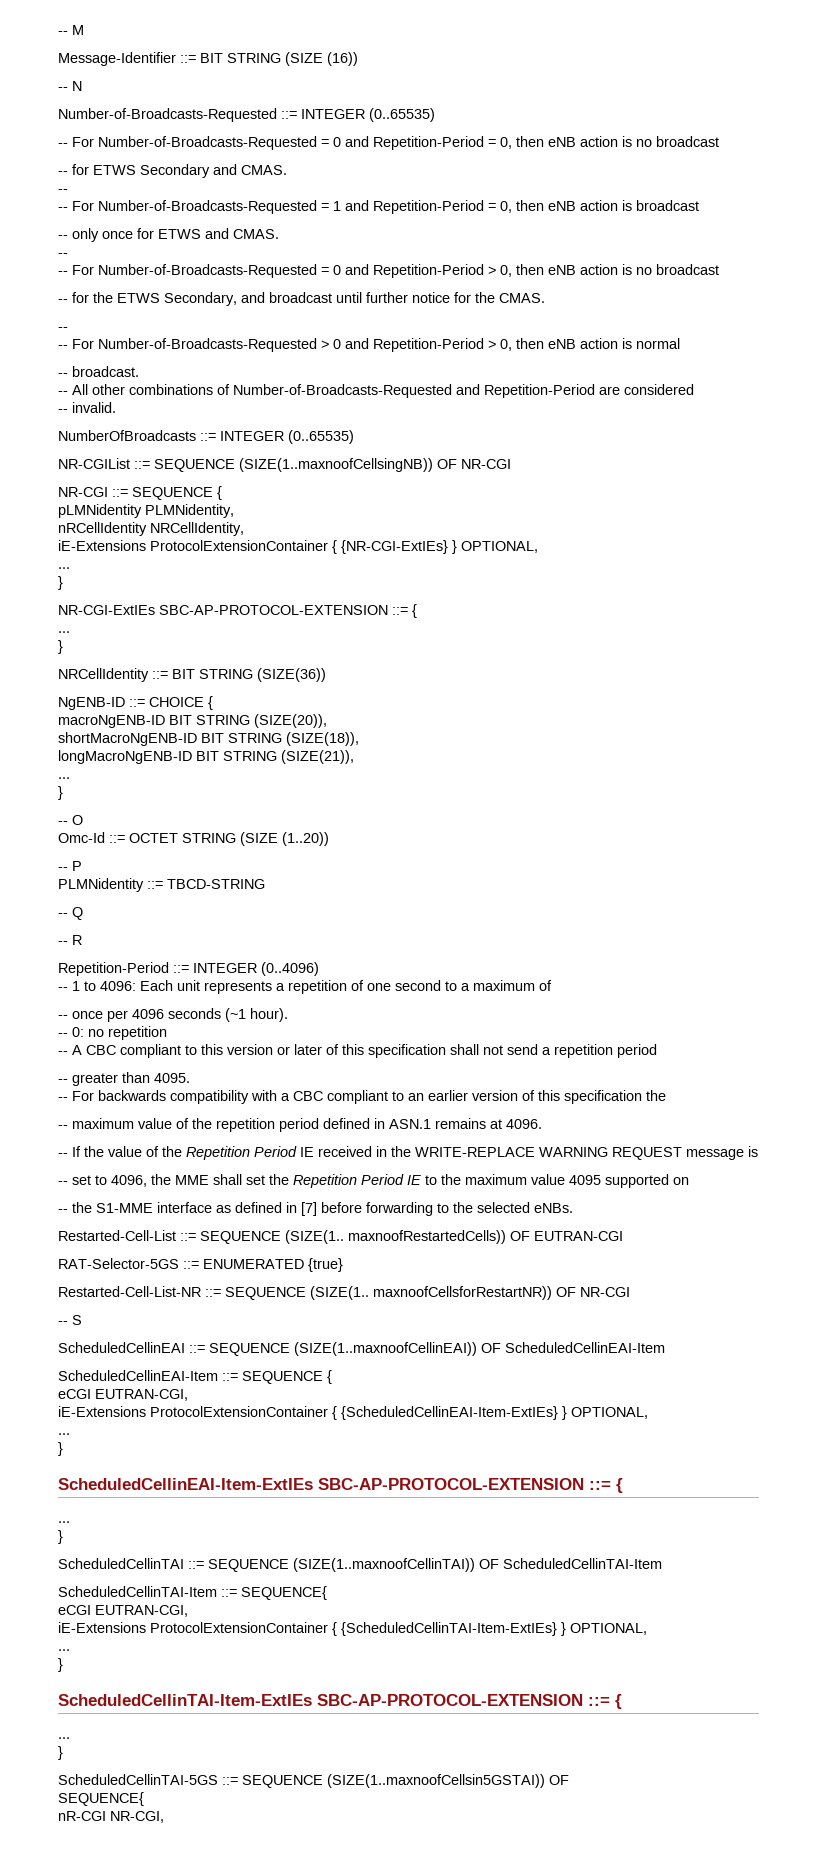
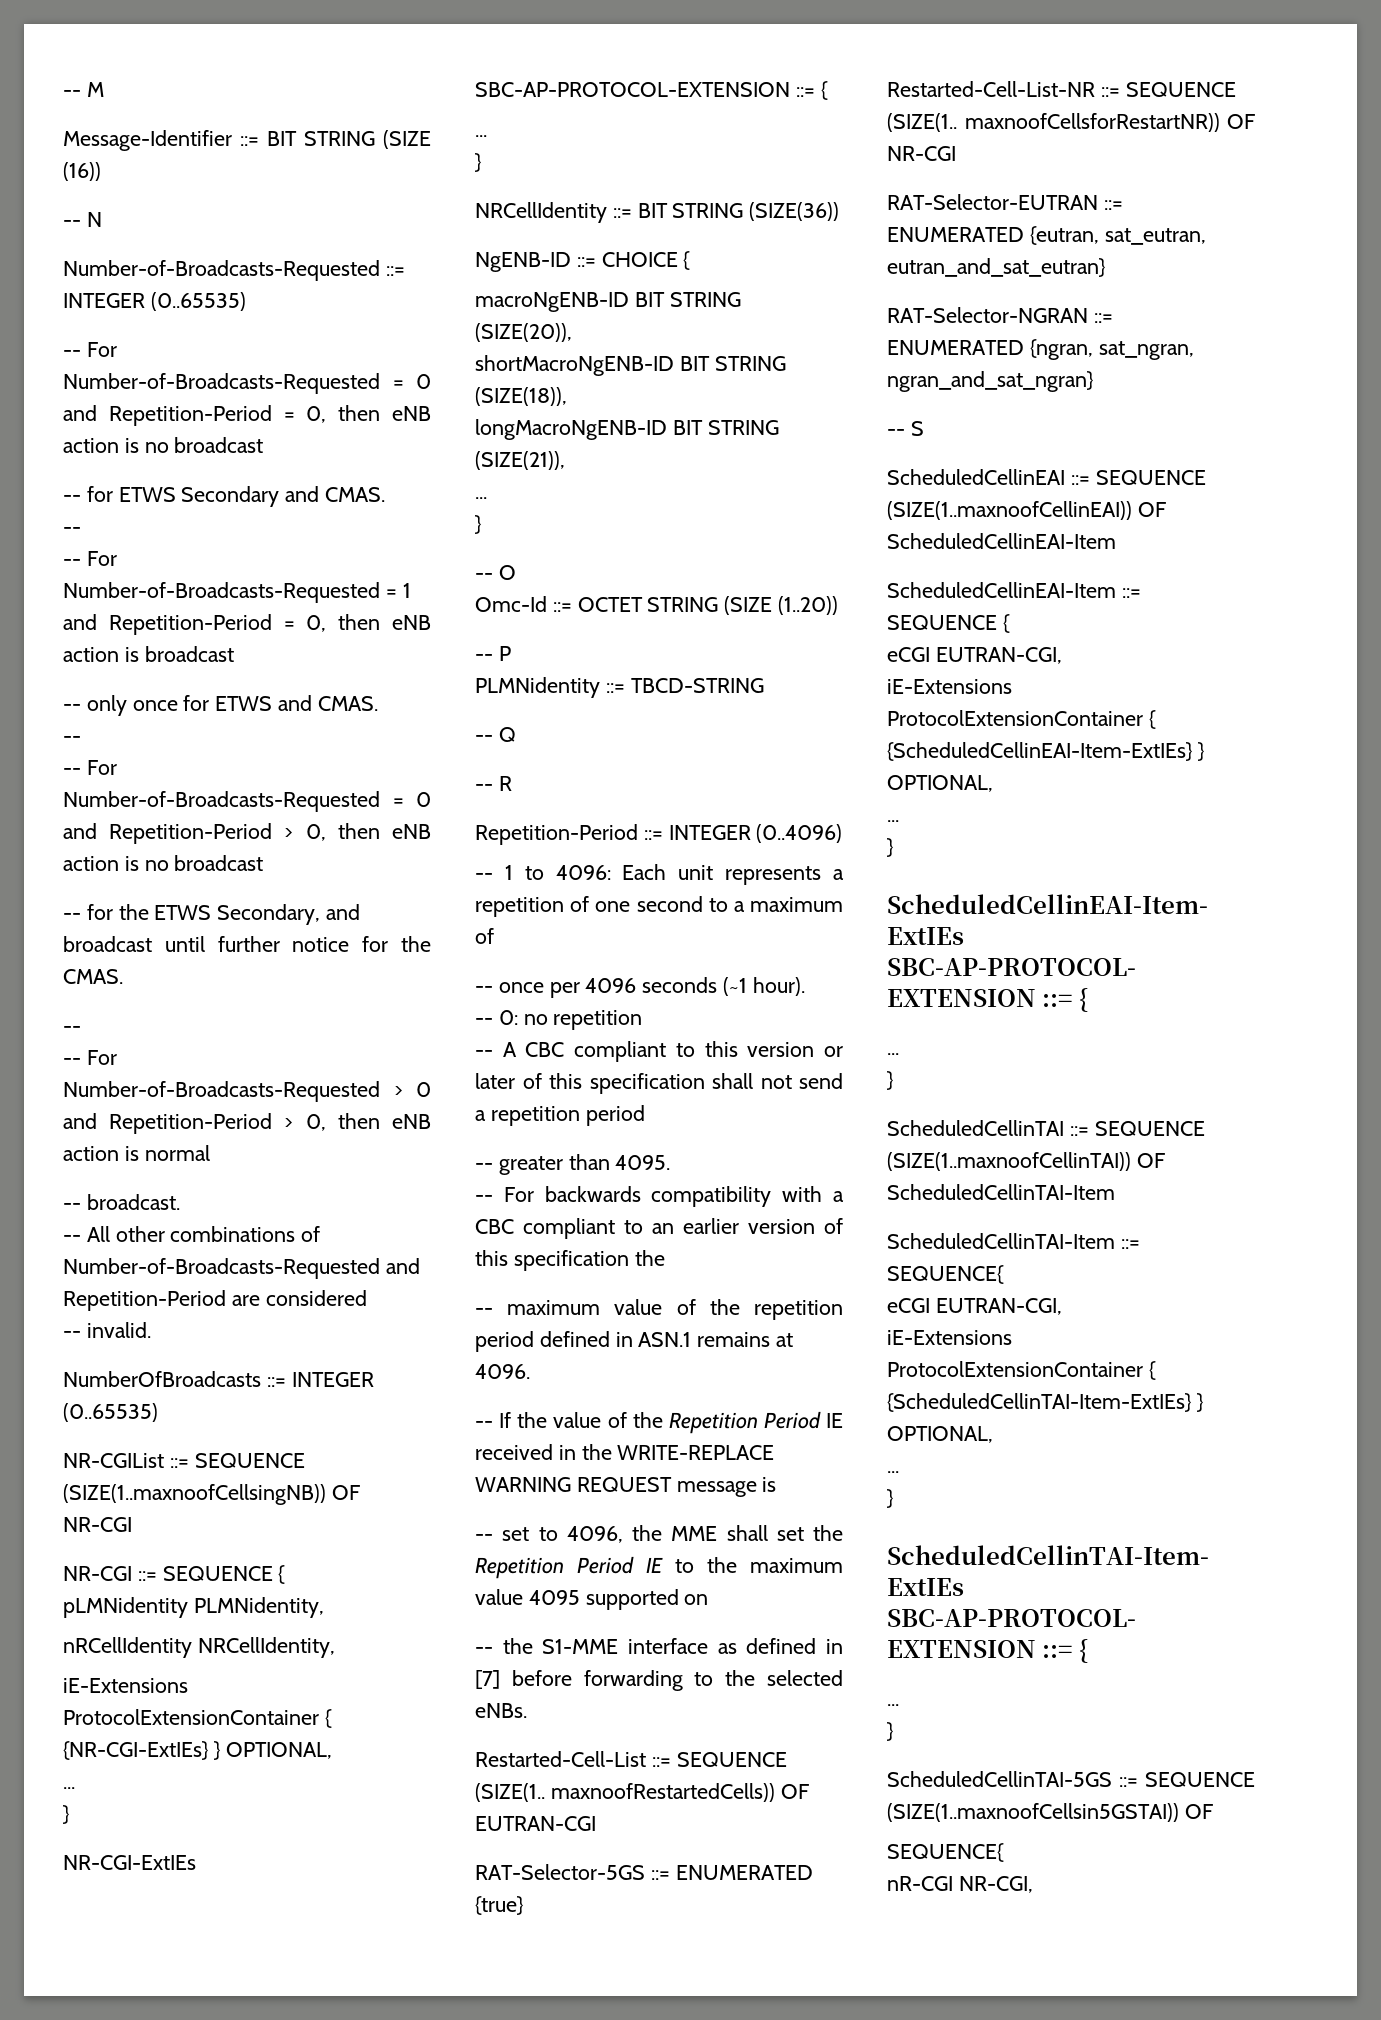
+ RAT-Selector-EUTRAN ::= ENUMERATED {eutran, sat_eutran, eutran_and_sat_eutran}
+ RAT-Selector-NGRAN ::= ENUMERATED {ngran, sat_ngran, ngran_and_sat_ngran}

